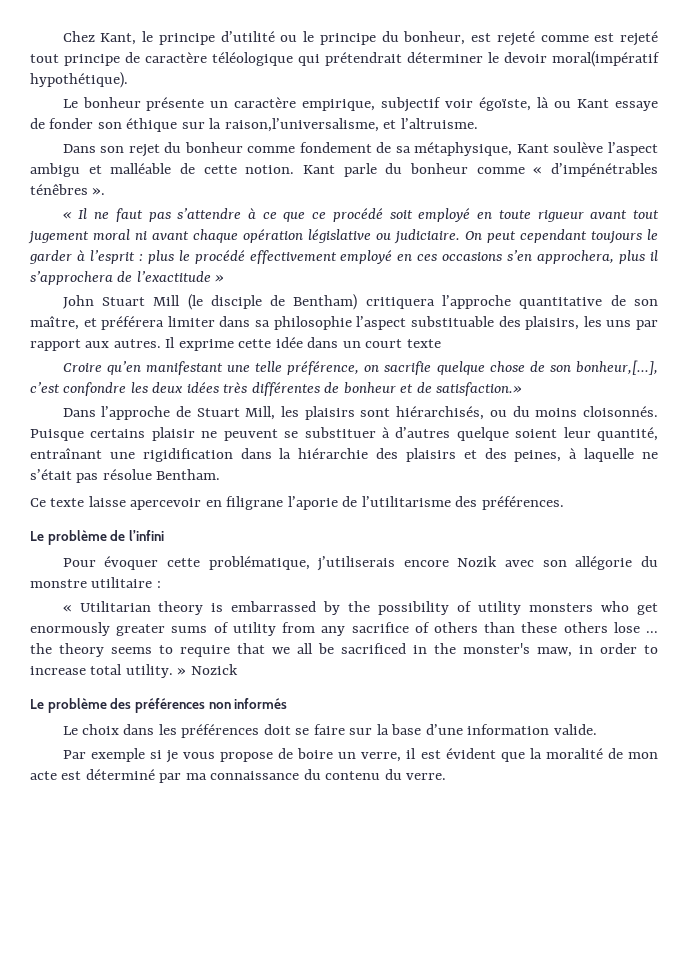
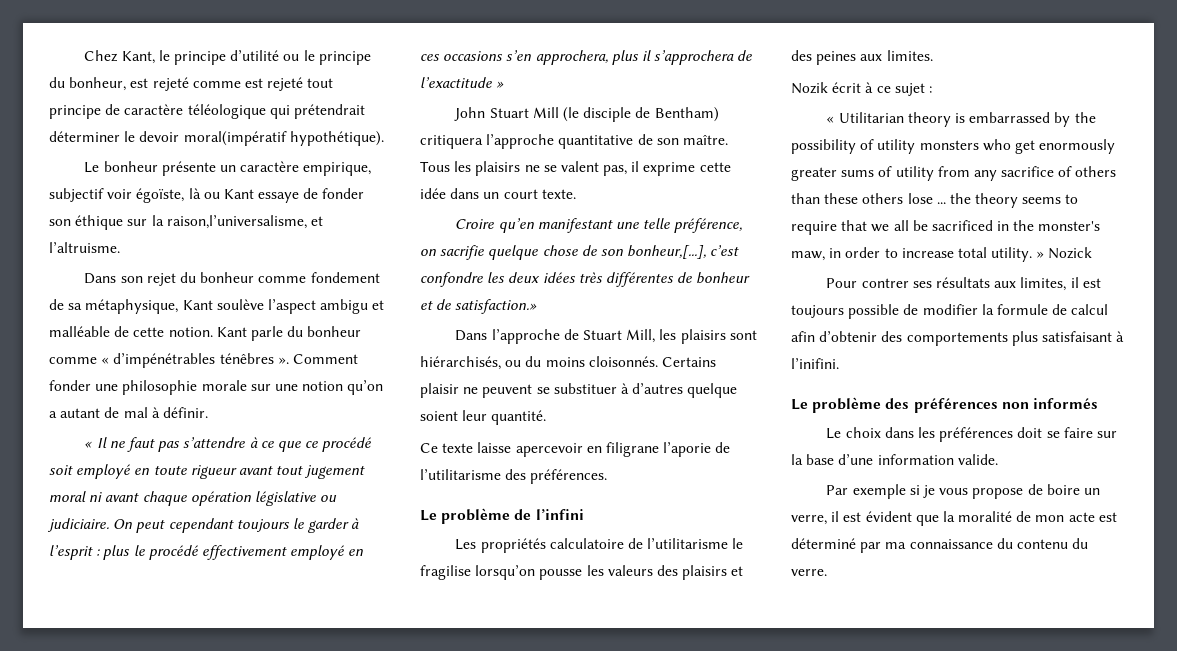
+ Comment fonder une philosophie morale sur une notion qu’on a autant de mal à définir.
- John Stuart Mill (le disciple de Bentham) critiquera l’approche quantitative de son maître, et préférera limiter dans sa philosophie l’aspect substituable des plaisirs, les uns par rapport aux autres. Il exprime cette idée dans un court texte
+ John Stuart Mill (le disciple de Bentham) critiquera l’approche quantitative de son maître. Tous les plaisirs ne se valent pas, il exprime cette idée dans un court texte.
- Puisque certains plaisir ne peuvent se substituer à d’autres quelque soient leur quantité, entraînant une rigidification dans la hiérarchie des plaisirs et des peines, à laquelle ne s’était pas résolue Bentham.
+ Certains plaisir ne peuvent se substituer à d’autres quelque soient leur quantité.
- Pour évoquer cette problématique, j’utiliserais encore Nozik avec son allégorie du monstre utilitaire :
+ Les propriétés calculatoire de l’utilitarisme le fragilise lorsqu’on pousse les valeurs des plaisirs et des peines aux limites.
+ Nozik écrit à ce sujet :
+ Pour contrer ses résultats aux limites, il est toujours possible de modifier la formule de calcul afin d’obtenir des comportements plus satisfaisant à l’inifini.

